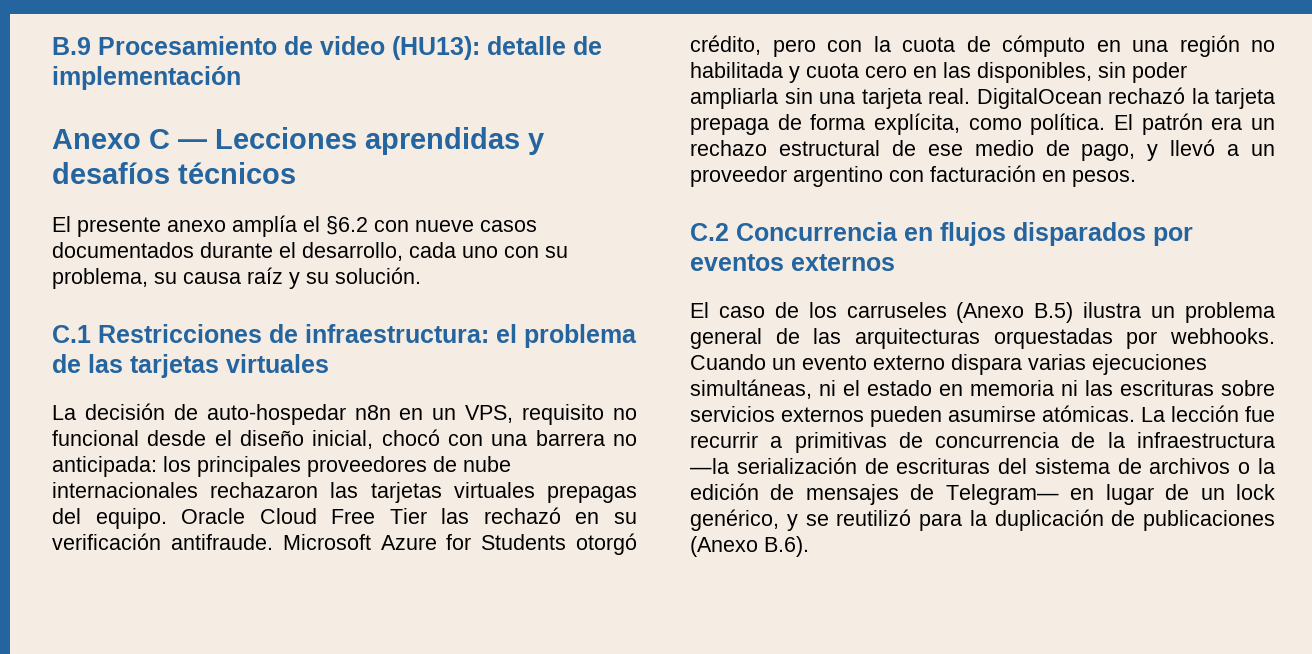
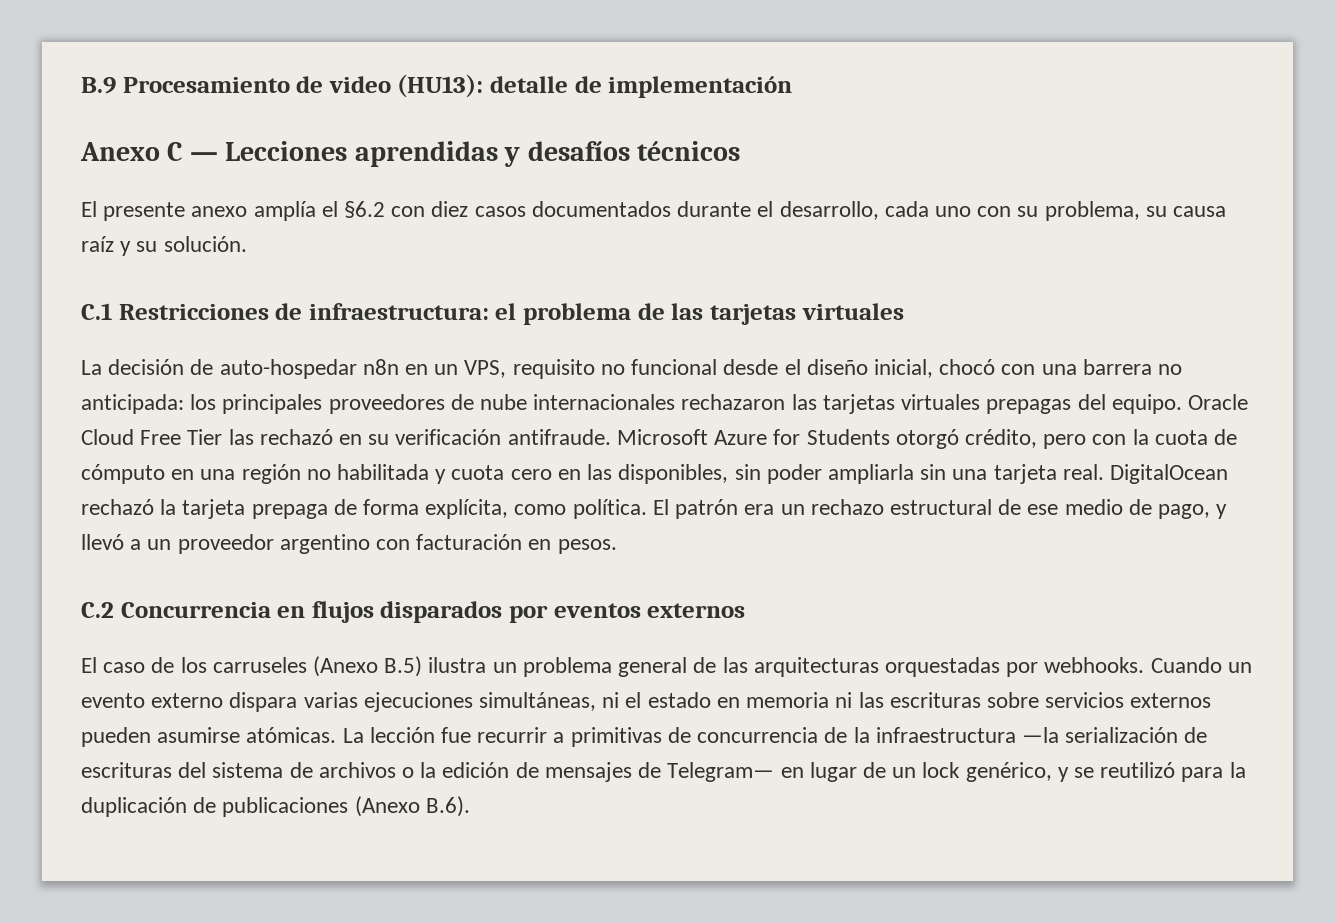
- El presente anexo amplía el §6.2 con nueve casos documentados durante el desarrollo, cada uno con su problema, su causa raíz y su solución.
+ El presente anexo amplía el §6.2 con diez casos documentados durante el desarrollo, cada uno con su problema, su causa raíz y su solución.

